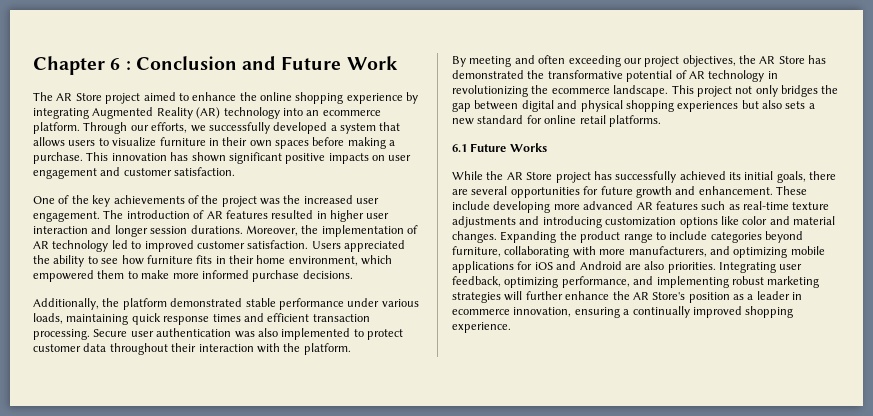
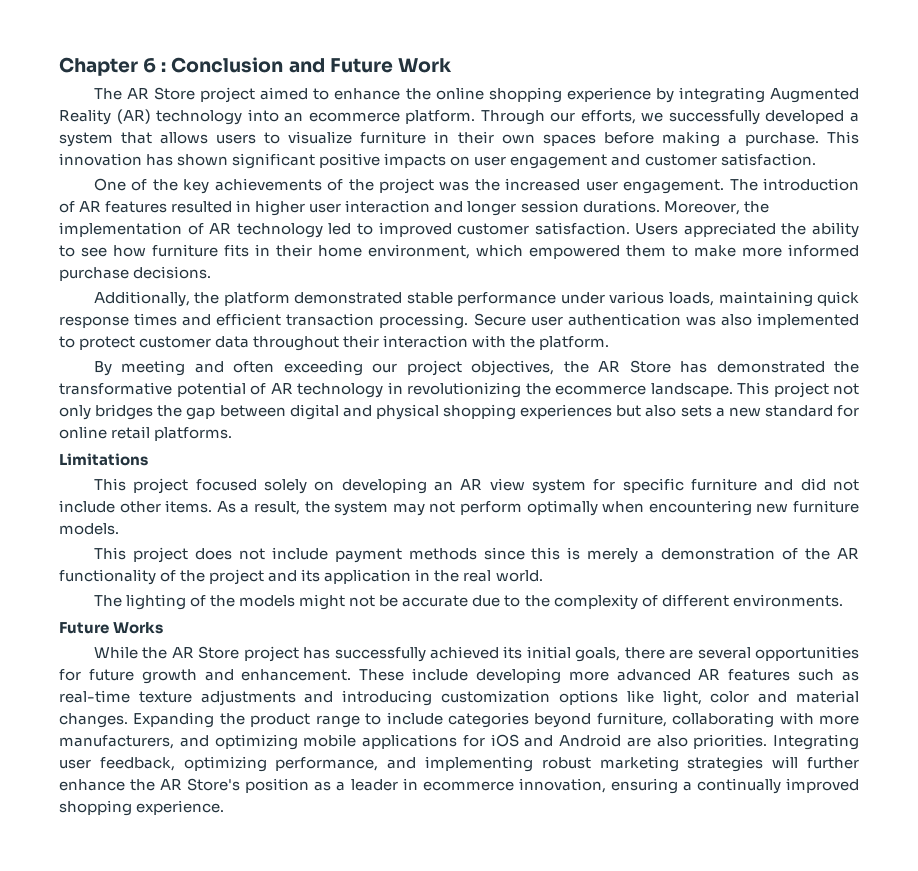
- 6.1 Future Works
+ Limitations
+ This project focused solely on developing an AR view system for specific furniture and did not include other items. As a result, the system may not perform optimally when encountering new furniture models.
+ This project does not include payment methods since this is merely a demonstration of the AR functionality of the project and its application in the real world.
+ The lighting of the models might not be accurate due to the complexity of different environments.
+ Future Works
- These include developing more advanced AR features such as real-time texture adjustments and introducing customization options like color and material changes.
+ These include developing more advanced AR features such as real-time texture adjustments and introducing customization options like light, color and material changes.

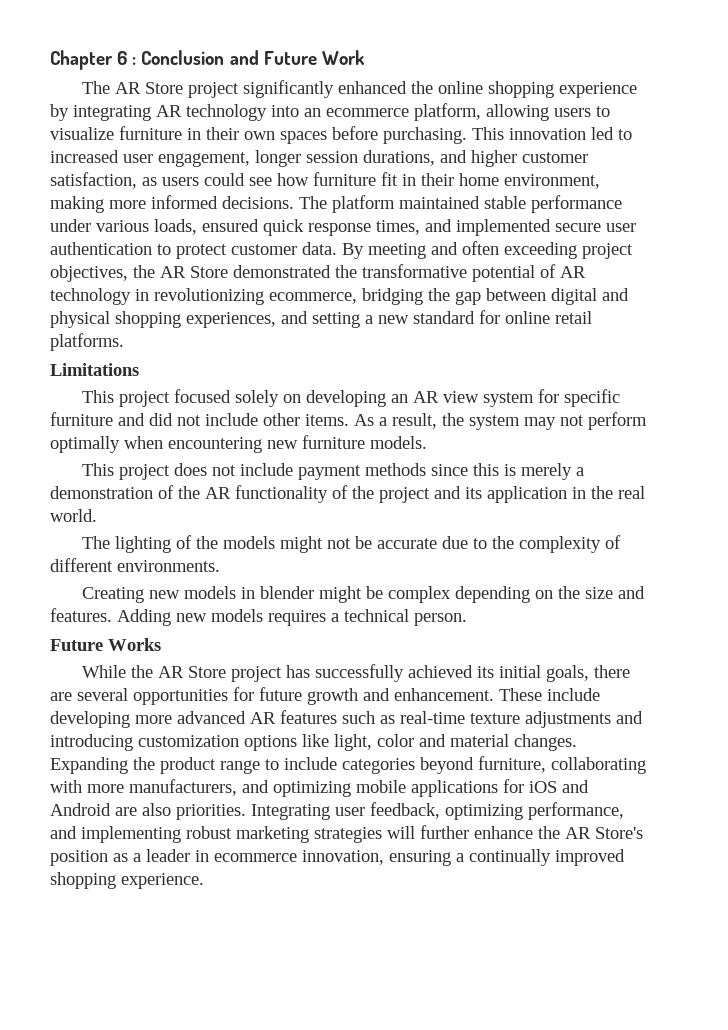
- The AR Store project aimed to enhance the online shopping experience by integrating Augmented Reality (AR) technology into an ecommerce platform. Through our efforts, we successfully developed a system that allows users to visualize furniture in their own spaces before making a purchase. This innovation has shown significant positive impacts on user engagement and customer satisfaction.
- One of the key achievements of the project was the increased user engagement. The introduction of AR features resulted in higher user interaction and longer session durations. Moreover, the implementation of AR technology led to improved customer satisfaction. Users appreciated the ability to see how furniture fits in their home environment, which empowered them to make more informed purchase decisions.
- Additionally, the platform demonstrated stable performance under various loads, maintaining quick response times and efficient transaction processing. Secure user authentication was also implemented to protect customer data throughout their interaction with the platform.
- By meeting and often exceeding our project objectives, the AR Store has demonstrated the transformative potential of AR technology in revolutionizing the ecommerce landscape. This project not only bridges the gap between digital and physical shopping experiences but also sets a new standard for online retail platforms.
+ The AR Store project significantly enhanced the online shopping experience by integrating AR technology into an ecommerce platform, allowing users to visualize furniture in their own spaces before purchasing. This innovation led to increased user engagement, longer session durations, and higher customer satisfaction, as users could see how furniture fit in their home environment, making more informed decisions. The platform maintained stable performance under various loads, ensured quick response times, and implemented secure user authentication to protect customer data. By meeting and often exceeding project objectives, the AR Store demonstrated the transformative potential of AR technology in revolutionizing ecommerce, bridging the gap between digital and physical shopping experiences, and setting a new standard for online retail platforms.
+ Creating new models in blender might be complex depending on the size and features. Adding new models requires a technical person.

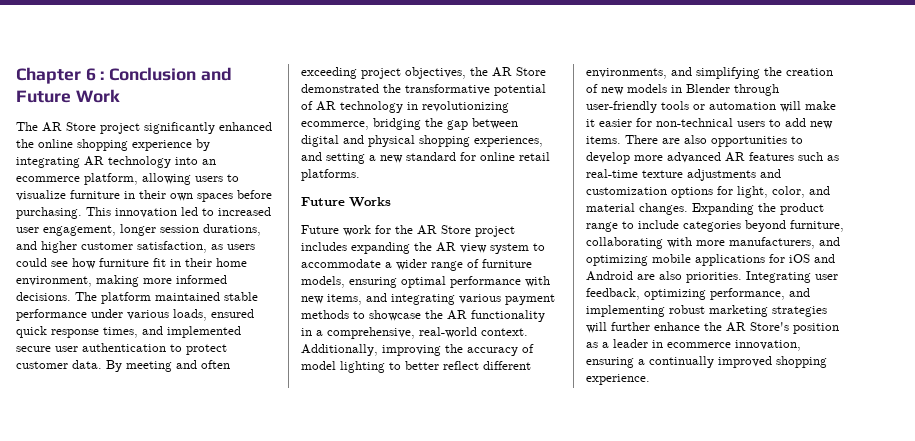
- Limitations
- This project focused solely on developing an AR view system for specific furniture and did not include other items. As a result, the system may not perform optimally when encountering new furniture models.
- This project does not include payment methods since this is merely a demonstration of the AR functionality of the project and its application in the real world.
- The lighting of the models might not be accurate due to the complexity of different environments.
- Creating new models in blender might be complex depending on the size and features. Adding new models requires a technical person.
- While the AR Store project has successfully achieved its initial goals, there are several opportunities for future growth and enhancement. These include developing more advanced AR features such as real-time texture adjustments and introducing customization options like light, color and material changes.
+ Future work for the AR Store project includes expanding the AR view system to accommodate a wider range of furniture models, ensuring optimal performance with new items, and integrating various payment methods to showcase the AR functionality in a comprehensive, real-world context. Additionally, improving the accuracy of model lighting to better reflect different environments, and simplifying the creation of new models in Blender through user-friendly tools or automation will make it easier for non-technical users to add new items. There are also opportunities to develop more advanced AR features such as real-time texture adjustments and customization options for light, color, and material changes.

